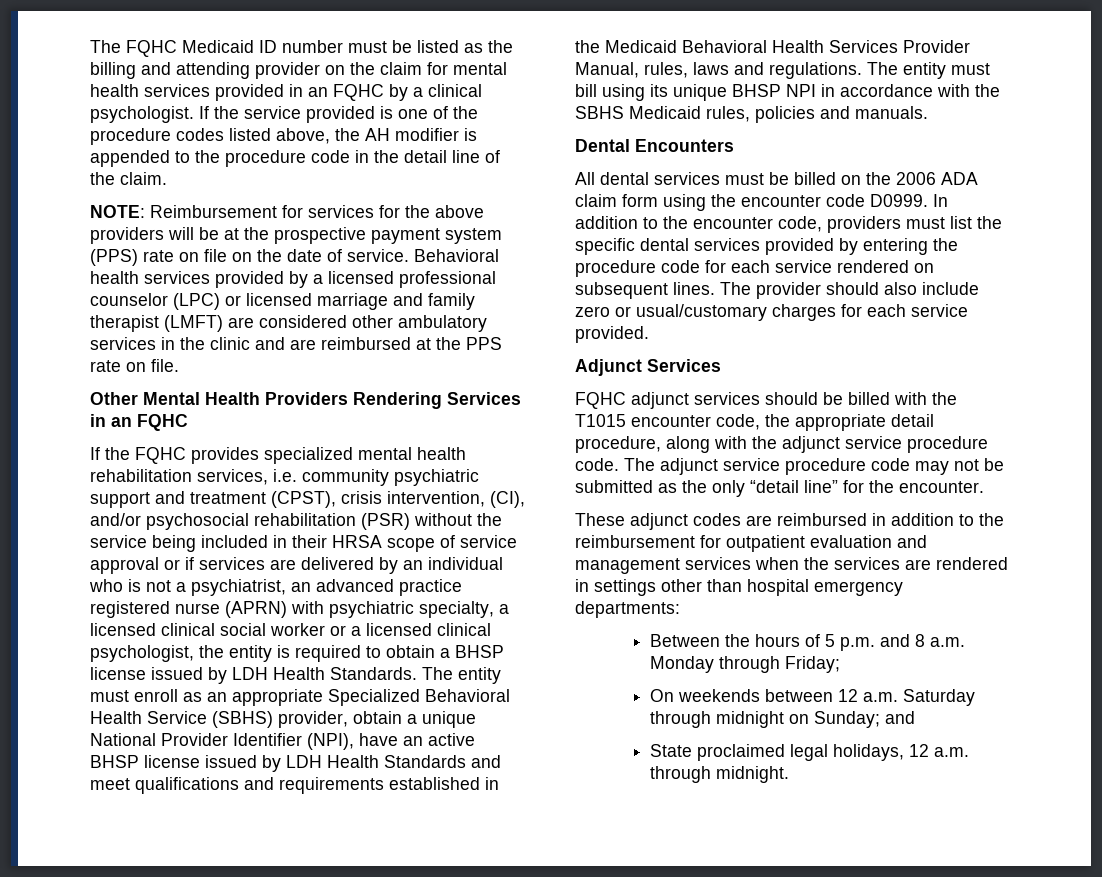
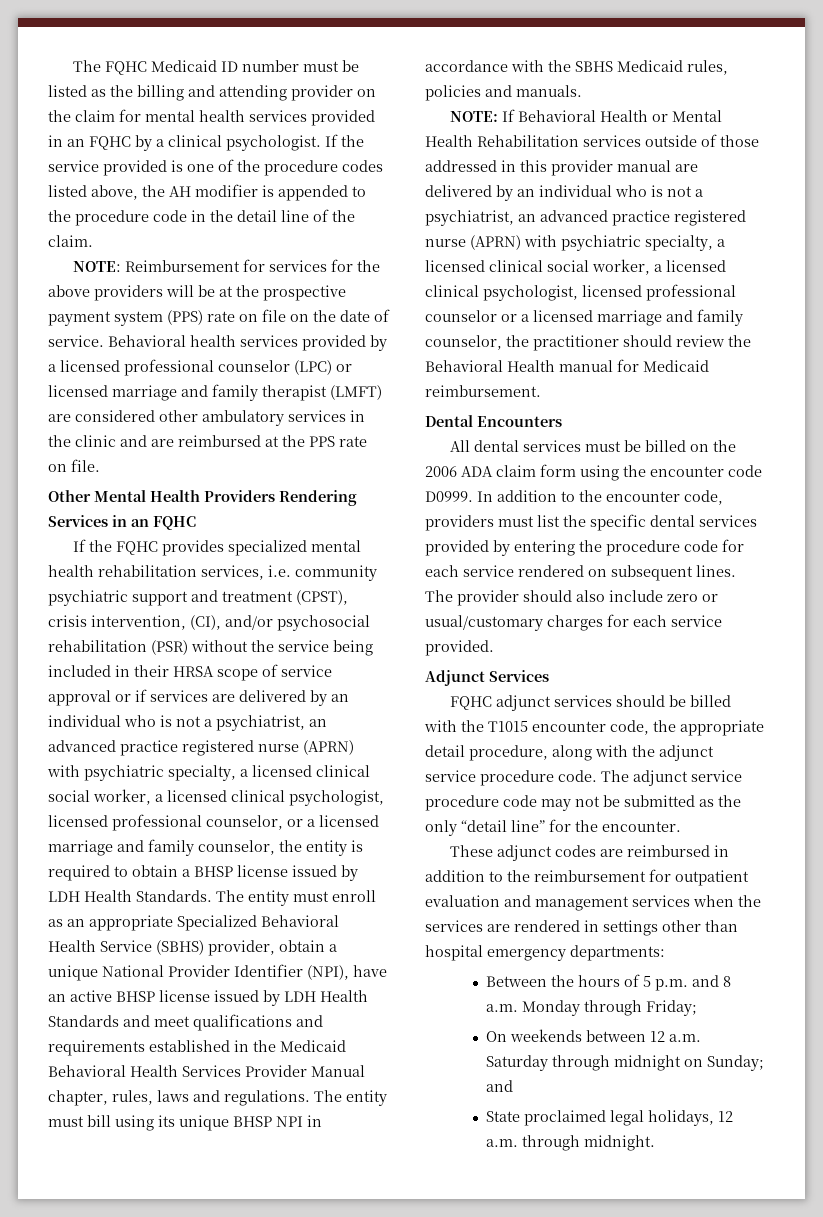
- If the FQHC provides specialized mental health rehabilitation services, i.e. community psychiatric support and treatment (CPST), crisis intervention, (CI), and/or psychosocial rehabilitation (PSR) without the service being included in their HRSA scope of service approval or if services are delivered by an individual who is not a psychiatrist, an advanced practice registered nurse (APRN) with psychiatric specialty, a licensed clinical social worker or a licensed clinical psychologist, the entity is required to obtain a BHSP license issued by LDH Health Standards.
+ If the FQHC provides specialized mental health rehabilitation services, i.e. community psychiatric support and treatment (CPST), crisis intervention, (CI), and/or psychosocial rehabilitation (PSR) without the service being included in their HRSA scope of service approval or if services are delivered by an individual who is not a psychiatrist, an advanced practice registered nurse (APRN) with psychiatric specialty, a licensed clinical social worker, a licensed clinical psychologist, licensed professional counselor, or a licensed marriage and family counselor, the entity is required to obtain a BHSP license issued by LDH Health Standards.
- The entity must enroll as an appropriate Specialized Behavioral Health Service (SBHS) provider, obtain a unique National Provider Identifier (NPI), have an active BHSP license issued by LDH Health Standards and meet qualifications and requirements established in the Medicaid Behavioral Health Services Provider Manual, rules, laws and regulations.
+ The entity must enroll as an appropriate Specialized Behavioral Health Service (SBHS) provider, obtain a unique National Provider Identifier (NPI), have an active BHSP license issued by LDH Health Standards and meet qualifications and requirements established in the Medicaid Behavioral Health Services Provider Manual chapter, rules, laws and regulations.
+ NOTE: If Behavioral Health or Mental Health Rehabilitation services outside of those addressed in this provider manual are delivered by an individual who is not a psychiatrist, an advanced practice registered nurse (APRN) with psychiatric specialty, a licensed clinical social worker, a licensed clinical psychologist, licensed professional counselor or a licensed marriage and family counselor, the practitioner should review the Behavioral Health manual for Medicaid reimbursement.

